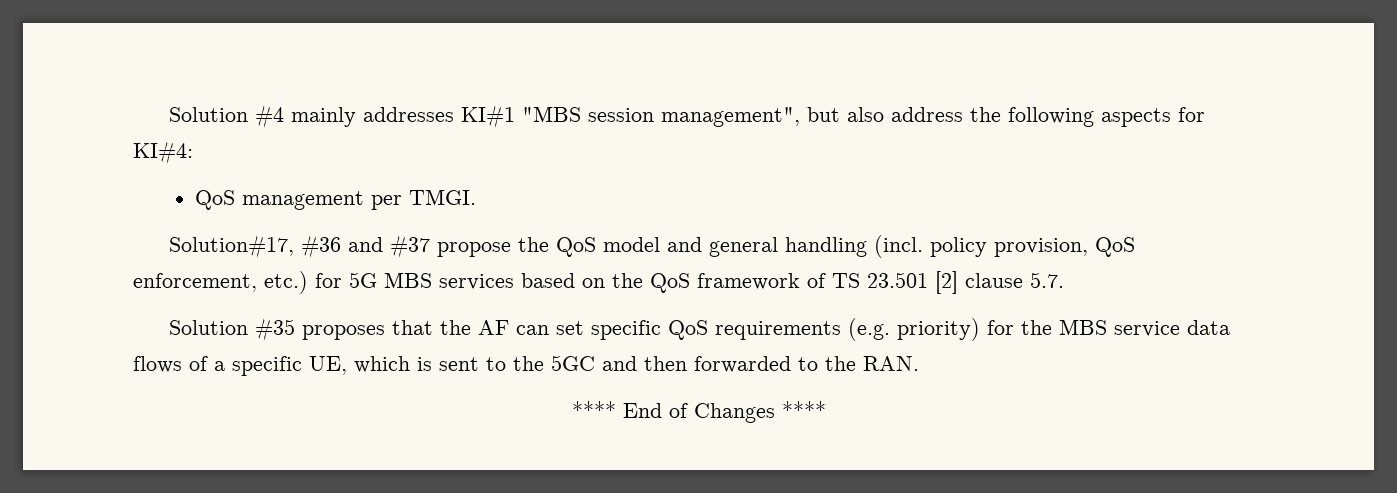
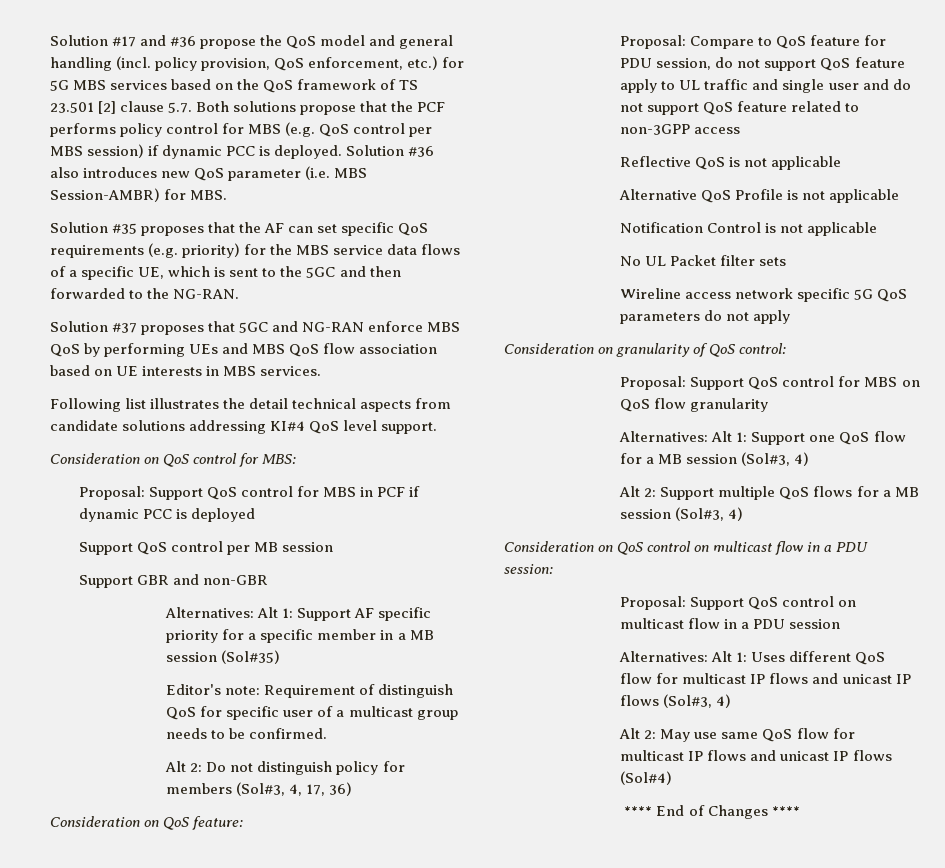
- Solution #4 mainly addresses KI#1 "MBS session management", but also address the following aspects for KI#4:
- QoS management per TMGI.
- Solution#17, #36 and #37 propose the QoS model and general handling (incl. policy provision, QoS enforcement, etc.) for 5G MBS services based on the QoS framework of TS 23.501 [2] clause 5.7.
+ Solution #17 and #36 propose the QoS model and general handling (incl. policy provision, QoS enforcement, etc.) for 5G MBS services based on the QoS framework of TS 23.501 [2] clause 5.7. Both solutions propose that the PCF performs policy control for MBS (e.g. QoS control per MBS session) if dynamic PCC is deployed. Solution #36 also introduces new QoS parameter (i.e. MBS Session-AMBR) for MBS.
- Solution #35 proposes that the AF can set specific QoS requirements (e.g. priority) for the MBS service data flows of a specific UE, which is sent to the 5GC and then forwarded to the RAN.
+ Solution #35 proposes that the AF can set specific QoS requirements (e.g. priority) for the MBS service data flows of a specific UE, which is sent to the 5GC and then forwarded to the NG-RAN.
+ Solution #37 proposes that 5GC and NG-RAN enforce MBS QoS by performing UEs and MBS QoS flow association based on UE interests in MBS services.
+ Following list illustrates the detail technical aspects from candidate solutions addressing KI#4 QoS level support.
+ Consideration on QoS control for MBS:
+ Proposal: Support QoS control for MBS in PCF if dynamic PCC is deployed
+ Support QoS control per MB session
+ Support GBR and non-GBR
+ Alternatives: Alt 1: Support AF specific priority for a specific member in a MB session (Sol#35)
+ Editor's note: Requirement of distinguish QoS for specific user of a multicast group needs to be confirmed.
+ Alt 2: Do not distinguish policy for members (Sol#3, 4, 17, 36)
+ Consideration on QoS feature:
+ Proposal: Compare to QoS feature for PDU session, do not support QoS feature apply to UL traffic and single user and do not support QoS feature related to non-3GPP access
+ Reflective QoS is not applicable
+ Alternative QoS Profile is not applicable
+ Notification Control is not applicable
+ No UL Packet filter sets
+ Wireline access network specific 5G QoS parameters do not apply
+ Consideration on granularity of QoS control:
+ Proposal: Support QoS control for MBS on QoS flow granularity
+ Alternatives: Alt 1: Support one QoS flow for a MB session (Sol#3, 4)
+ Alt 2: Support multiple QoS flows for a MB session (Sol#3, 4)
+ Consideration on QoS control on multicast flow in a PDU session:
+ Proposal: Support QoS control on multicast flow in a PDU session
+ Alternatives: Alt 1: Uses different QoS flow for multicast IP flows and unicast IP flows (Sol#3, 4)
+ Alt 2: May use same QoS flow for multicast IP flows and unicast IP flows (Sol#4)

